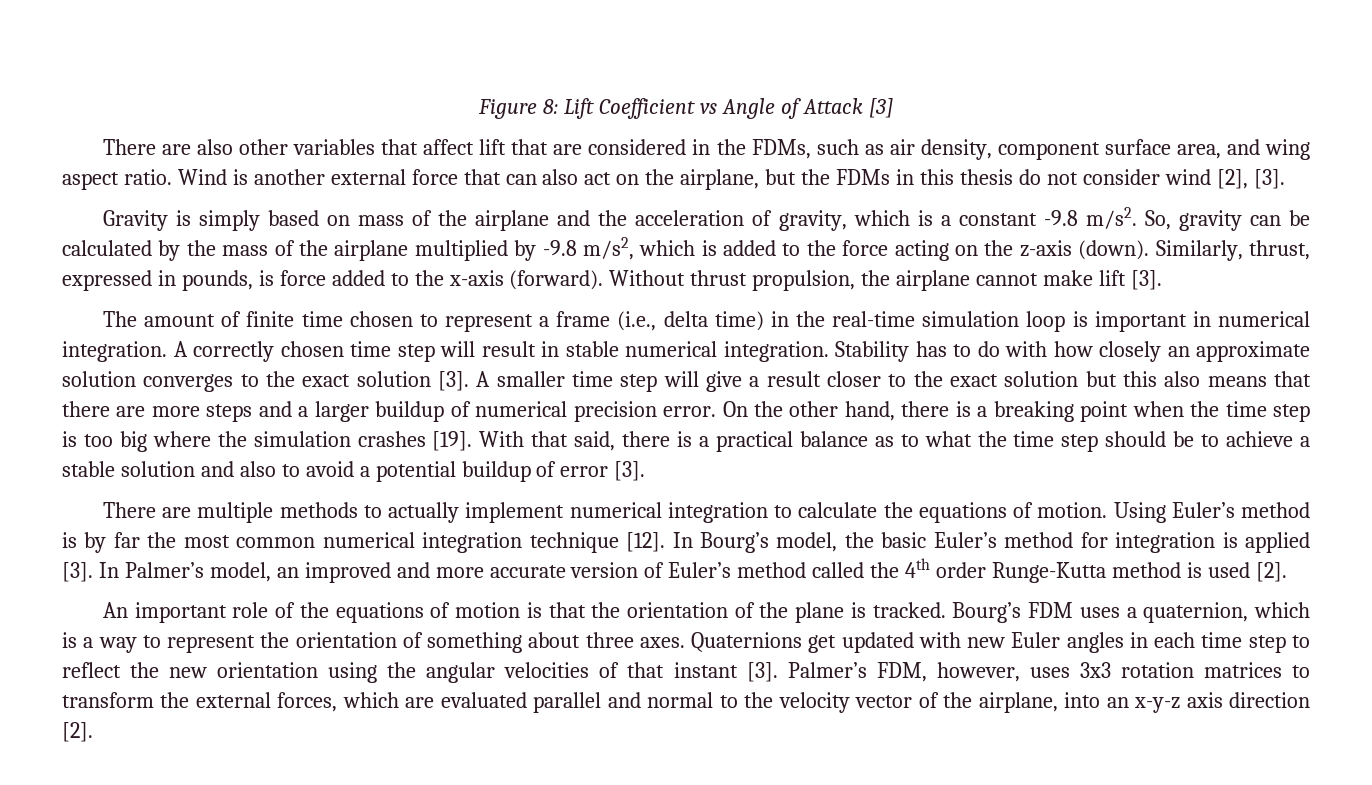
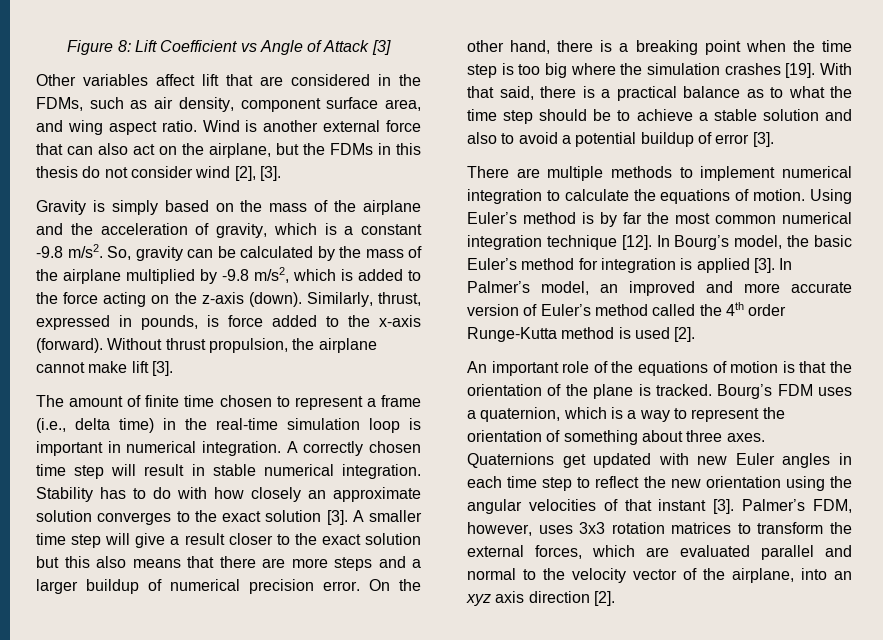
- There are also other variables that affect lift that are considered in the FDMs, such as air density, component surface area, and wing aspect ratio.
+ Other variables affect lift that are considered in the FDMs, such as air density, component surface area, and wing aspect ratio.
- Gravity is simply based on mass of the airplane and the acceleration of gravity, which is a constant -9.8 m/s2.
+ Gravity is simply based on the mass of the airplane and the acceleration of gravity, which is a constant -9.8 m/s2.
- There are multiple methods to actually implement numerical integration to calculate the equations of motion.
+ There are multiple methods to implement numerical integration to calculate the equations of motion.
- Palmer’s FDM, however, uses 3x3 rotation matrices to transform the external forces, which are evaluated parallel and normal to the velocity vector of the airplane, into an x-y-z axis direction [2].
+ Palmer’s FDM, however, uses 3x3 rotation matrices to transform the external forces, which are evaluated parallel and normal to the velocity vector of the airplane, into an xyz axis direction [2].

